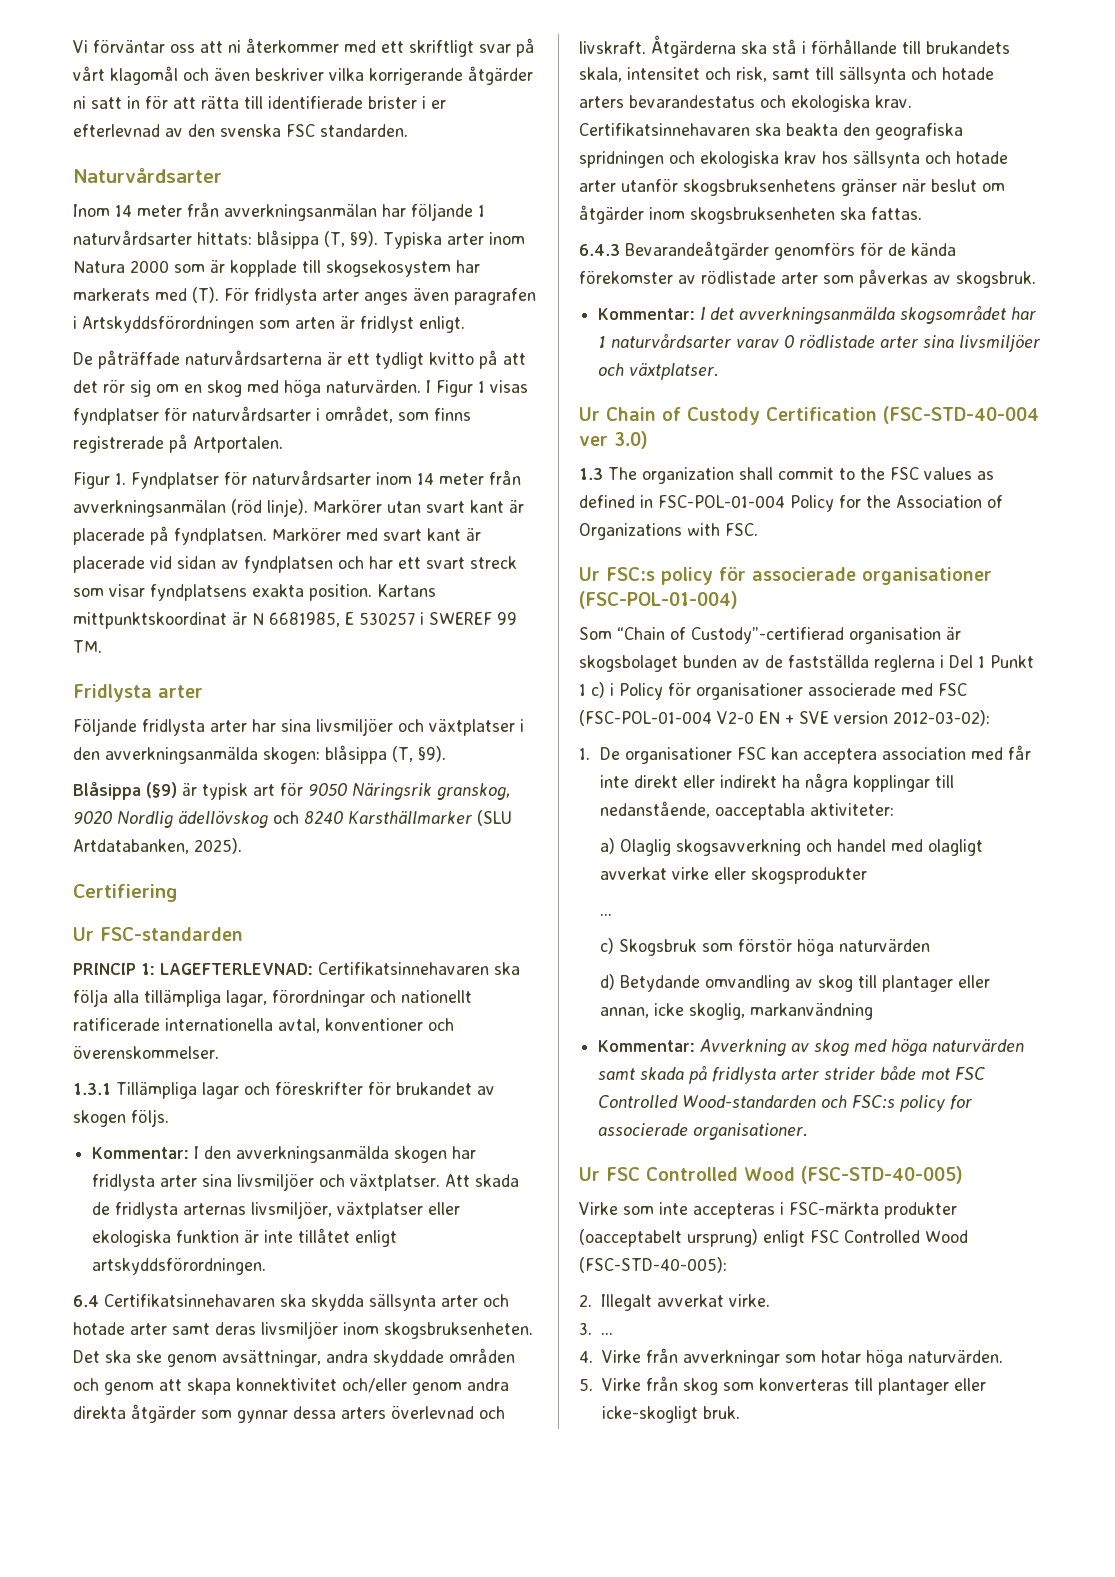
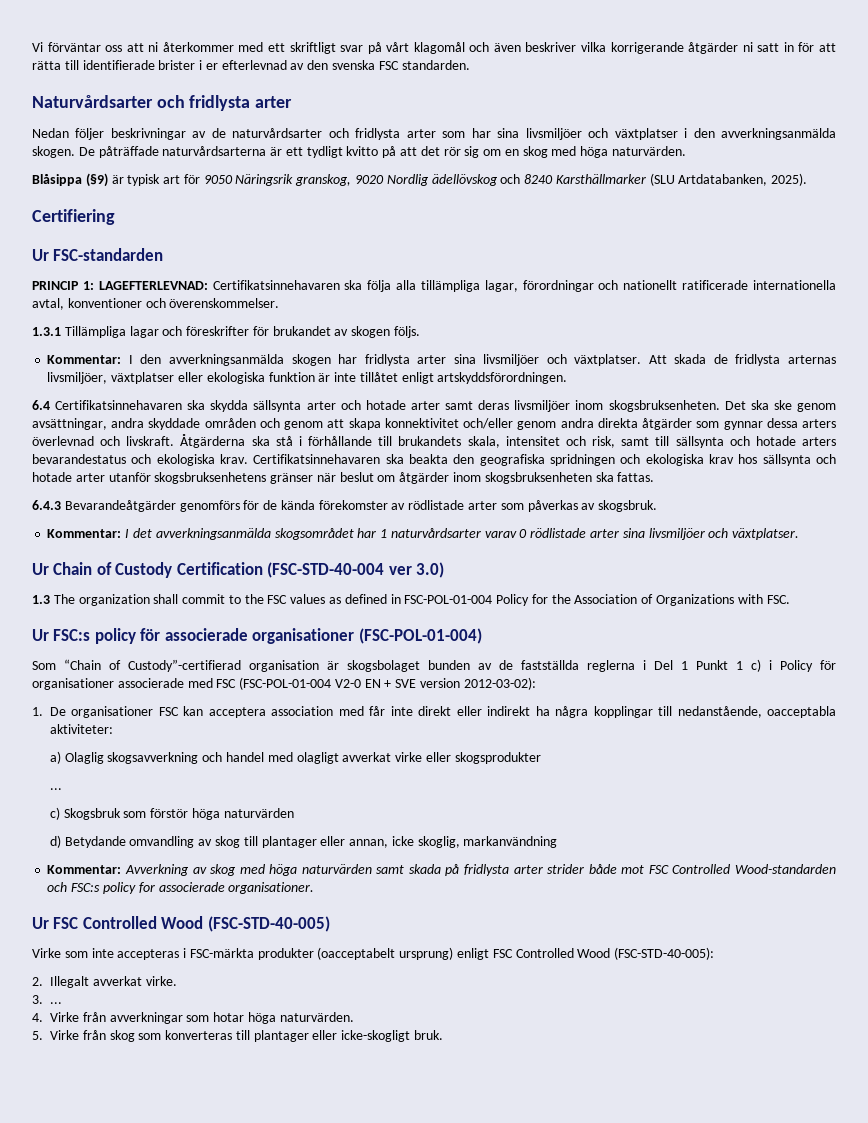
- Naturvårdsarter
- Inom 14 meter från avverkningsanmälan har följande 1 naturvårdsarter hittats: blåsippa (T, §9). Typiska arter inom Natura 2000 som är kopplade till skogsekosystem har markerats med (T). För fridlysta arter anges även paragrafen i Artskyddsförordningen som arten är fridlyst enligt.
- De påträffade naturvårdsarterna är ett tydligt kvitto på att det rör sig om en skog med höga naturvärden. I Figur 1 visas fyndplatser för naturvårdsarter i området, som finns registrerade på Artportalen.
- Figur 1. Fyndplatser för naturvårdsarter inom 14 meter från avverkningsanmälan (röd linje). Markörer utan svart kant är placerade på fyndplatsen. Markörer med svart kant är placerade vid sidan av fyndplatsen och har ett svart streck som visar fyndplatsens exakta position. Kartans mittpunktskoordinat är N 6681985, E 530257 i SWEREF 99 TM.
- Fridlysta arter
- Följande fridlysta arter har sina livsmiljöer och växtplatser i den avverkningsanmälda skogen: blåsippa (T, §9).
+ Naturvårdsarter och fridlysta arter
+ Nedan följer beskrivningar av de naturvårdsarter och fridlysta arter som har sina livsmiljöer och växtplatser i den avverkningsanmälda skogen. De påträffade naturvårdsarterna är ett tydligt kvitto på att det rör sig om en skog med höga naturvärden.

